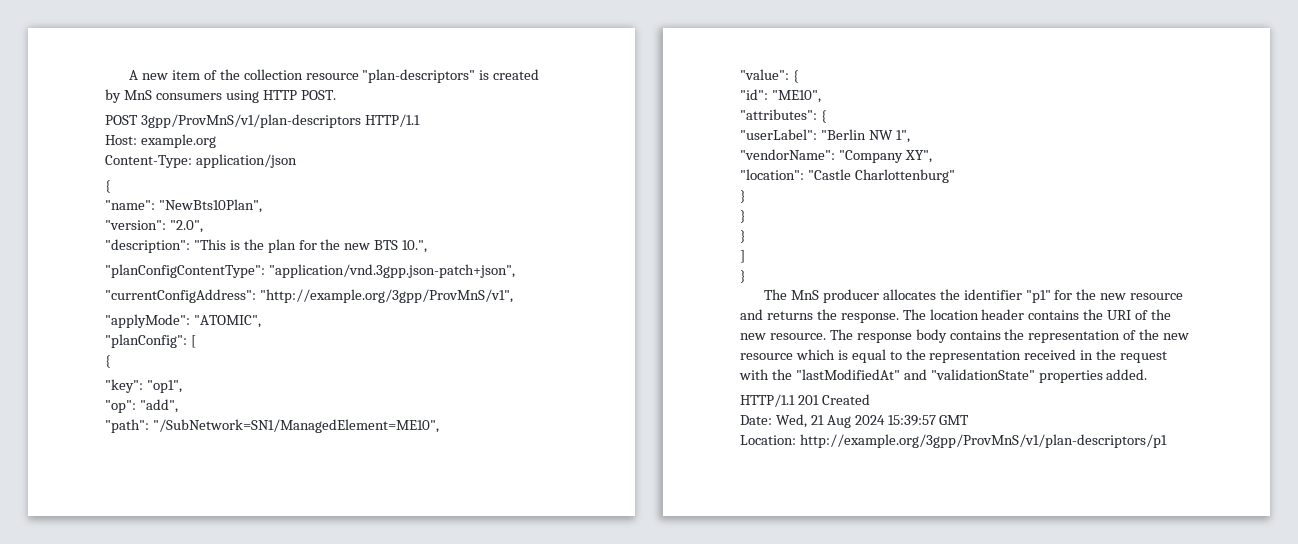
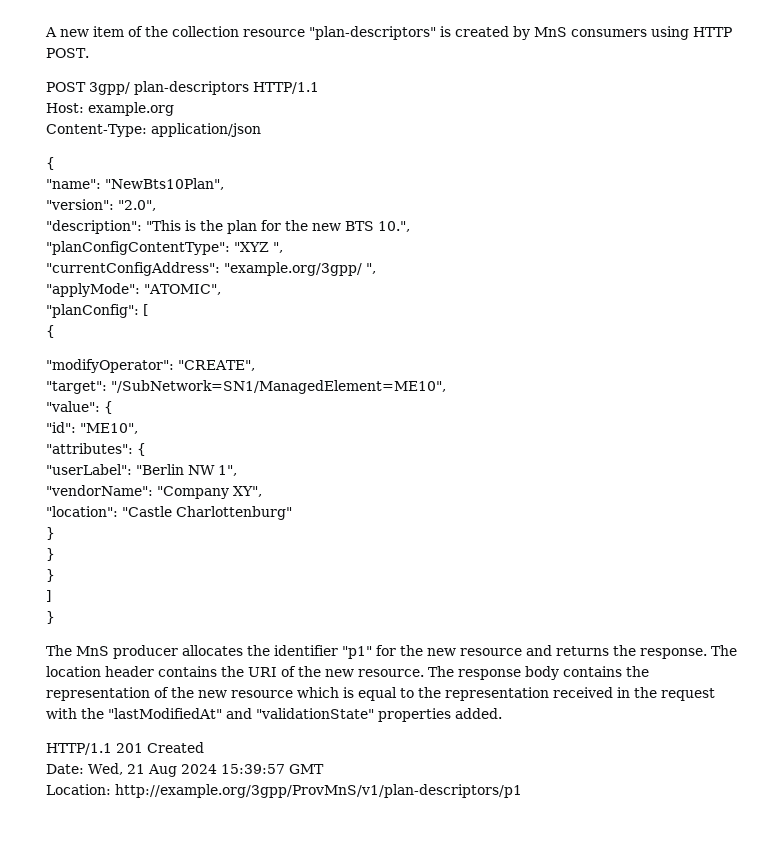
- POST 3gpp/ProvMnS/v1/plan-descriptors HTTP/1.1
+ POST 3gpp/ plan-descriptors HTTP/1.1
- "planConfigContentType": "application/vnd.3gpp.json-patch+json",
+ "planConfigContentType": "XYZ ",
- "currentConfigAddress": "http://example.org/3gpp/ProvMnS/v1",
+ "currentConfigAddress": "example.org/3gpp/ ",
- "key": "op1",
- "op": "add",
- "path": "/SubNetwork=SN1/ManagedElement=ME10",
+ "modifyOperator": "CREATE",
+ "target": "/SubNetwork=SN1/ManagedElement=ME10",

